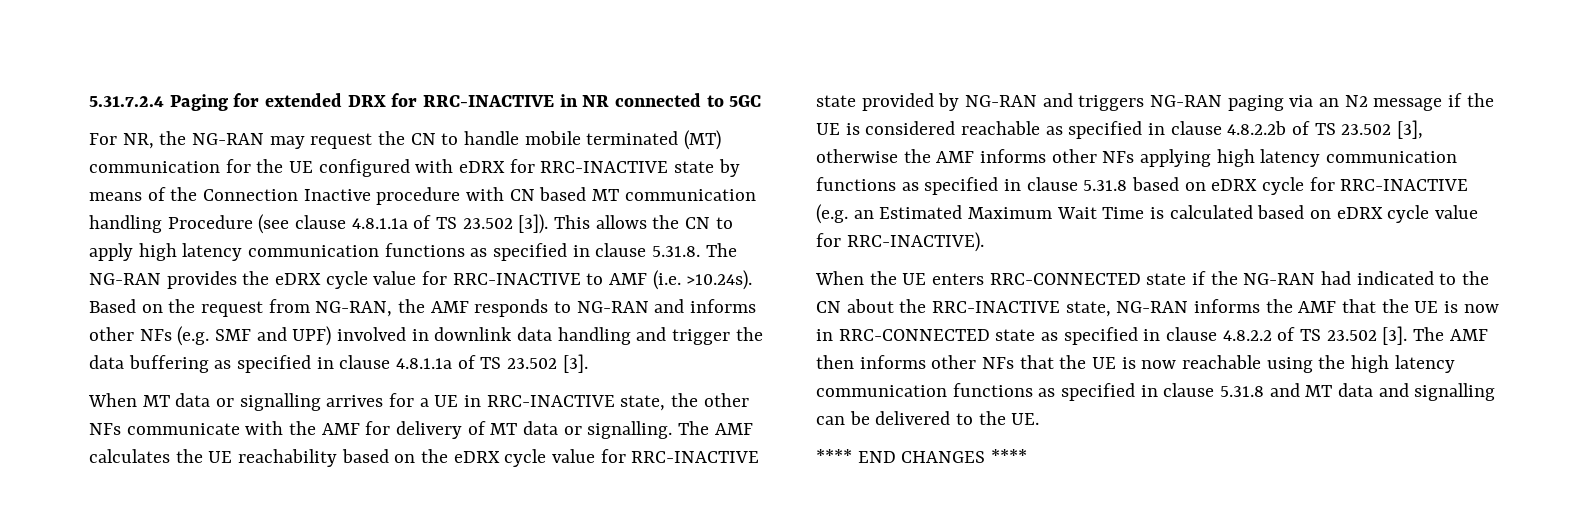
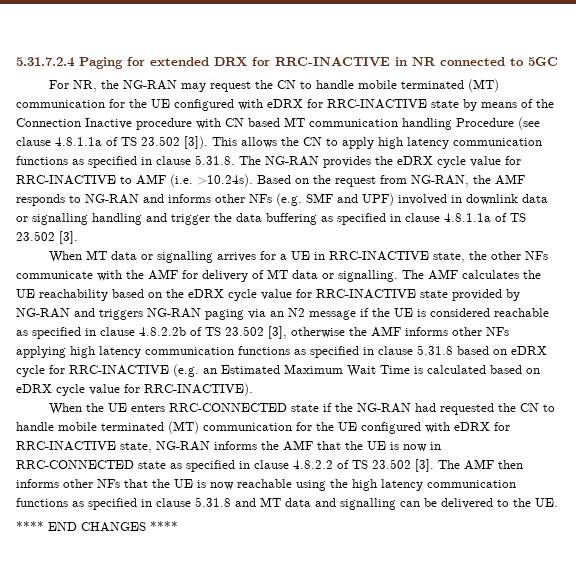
- This allows the CN to apply high latency communication functions as specified in clause 5.31.8. The NG-RAN provides the eDRX cycle value for RRC-INACTIVE to AMF (i.e. >10.24s). Based on the request from NG-RAN, the AMF responds to NG-RAN and informs other NFs (e.g. SMF and UPF) involved in downlink data handling and trigger the data buffering as specified in clause 4.8.1.1a of TS 23.502 [3].
+ This allows the CN to apply high latency communication functions as specified in clause 5.31.8. The NG-RAN provides the eDRX cycle value for RRC-INACTIVE to AMF (i.e. >10.24s). Based on the request from NG-RAN, the AMF responds to NG-RAN and informs other NFs (e.g. SMF and UPF) involved in downlink data or signalling handling and trigger the data buffering as specified in clause 4.8.1.1a of TS 23.502 [3].
- When the UE enters RRC-CONNECTED state if the NG-RAN had indicated to the CN about the RRC-INACTIVE state, NG-RAN informs the AMF that the UE is now in RRC-CONNECTED state as specified in clause 4.8.2.2 of TS 23.502 [3].
+ When the UE enters RRC-CONNECTED state if the NG-RAN had requested the CN to handle mobile terminated (MT) communication for the UE configured with eDRX for RRC-INACTIVE state, NG-RAN informs the AMF that the UE is now in RRC-CONNECTED state as specified in clause 4.8.2.2 of TS 23.502 [3].

